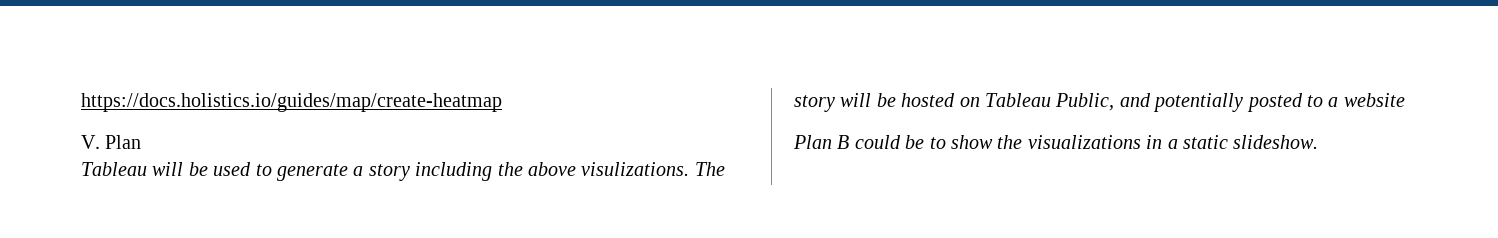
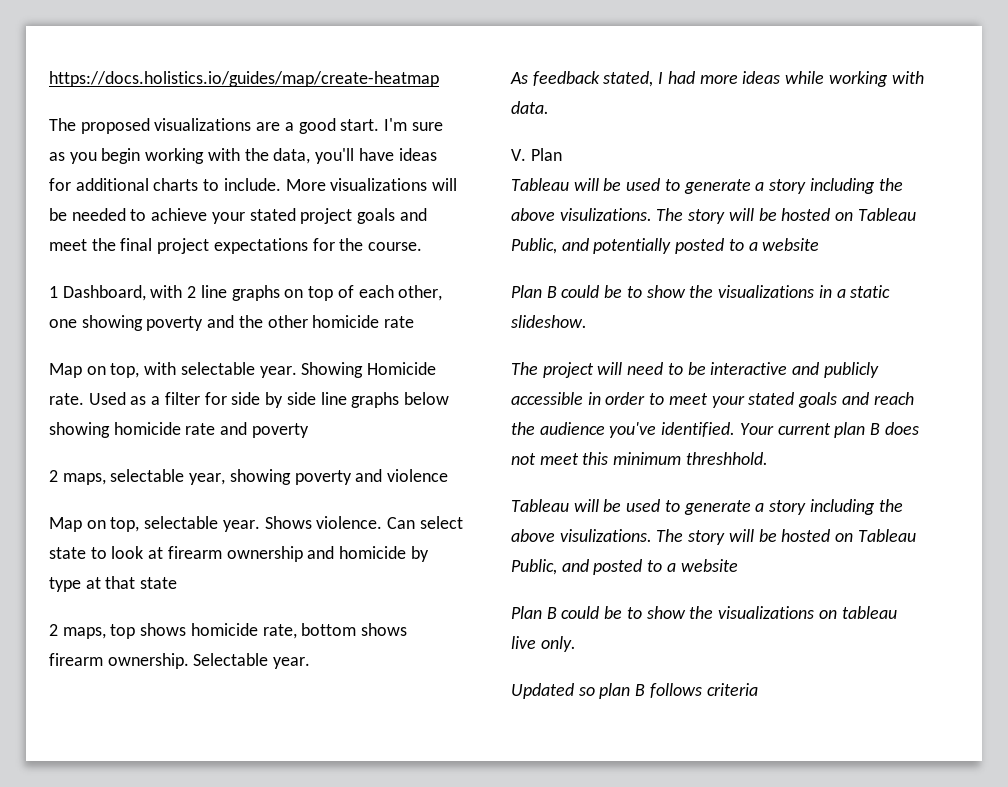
+ The proposed visualizations are a good start. I'm sure as you begin working with the data, you'll have ideas for additional charts to include. More visualizations will be needed to achieve your stated project goals and meet the final project expectations for the course.
+ 1 Dashboard, with 2 line graphs on top of each other, one showing poverty and the other homicide rate
+ Map on top, with selectable year. Showing Homicide rate. Used as a filter for side by side line graphs below showing homicide rate and poverty
+ 2 maps, selectable year, showing poverty and violence
+ Map on top, selectable year. Shows violence. Can select state to look at firearm ownership and homicide by type at that state
+ 2 maps, top shows homicide rate, bottom shows firearm ownership. Selectable year.
+ As feedback stated, I had more ideas while working with data.
+ The project will need to be interactive and publicly accessible in order to meet your stated goals and reach the audience you've identified. Your current plan B does not meet this minimum threshhold.
+ Tableau will be used to generate a story including the above visulizations. The story will be hosted on Tableau Public, and posted to a website
+ Plan B could be to show the visualizations on tableau live only.
+ Updated so plan B follows criteria

